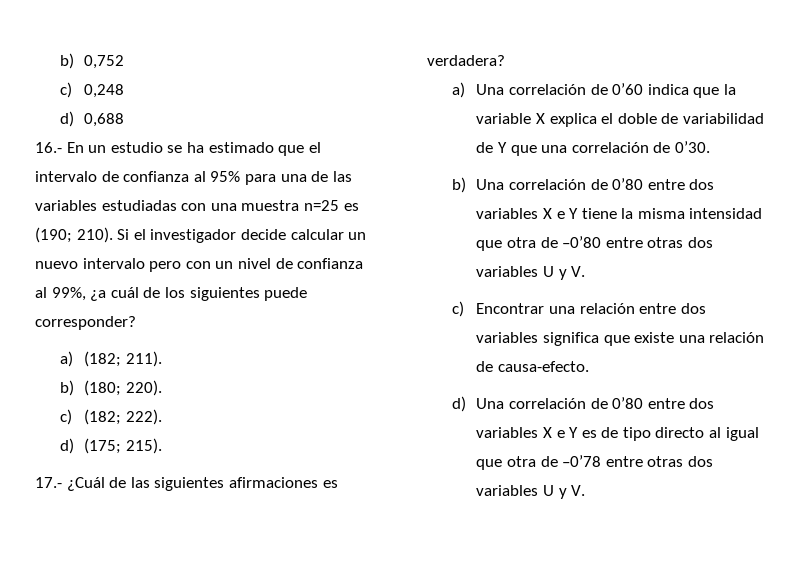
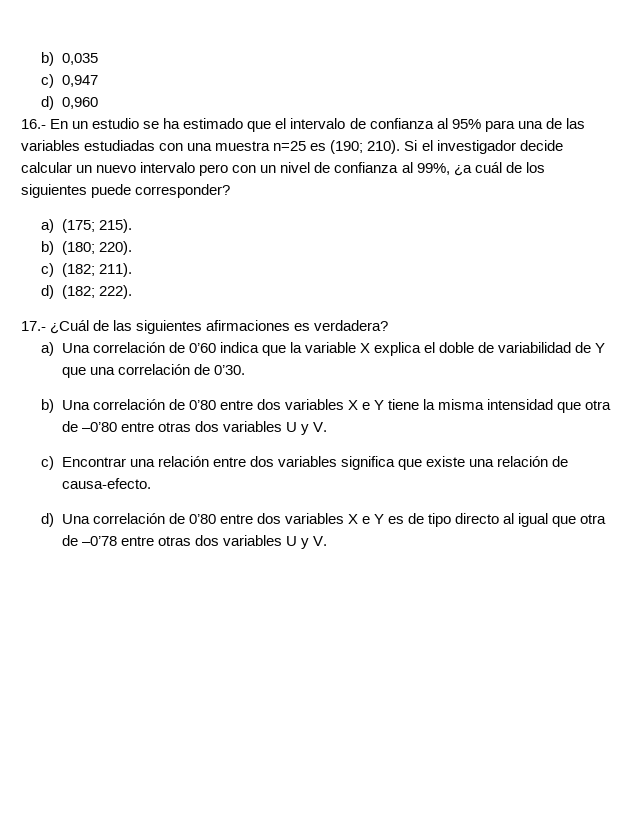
- b) 0,752
- c) 0,248
- d) 0,688
+ b) 0,035
+ c) 0,947
+ d) 0,960
- a) (182; 211).
+ a) (175; 215).
- c) (182; 222).
- d) (175; 215).
+ c) (182; 211).
+ d) (182; 222).

